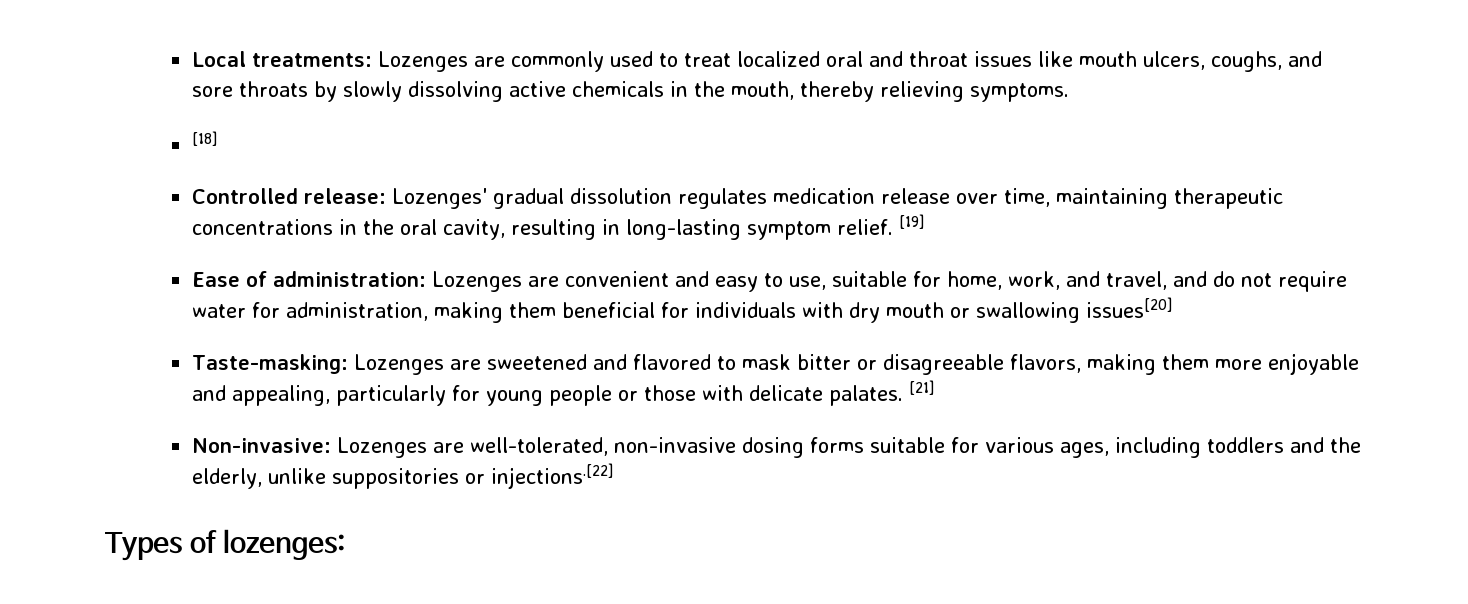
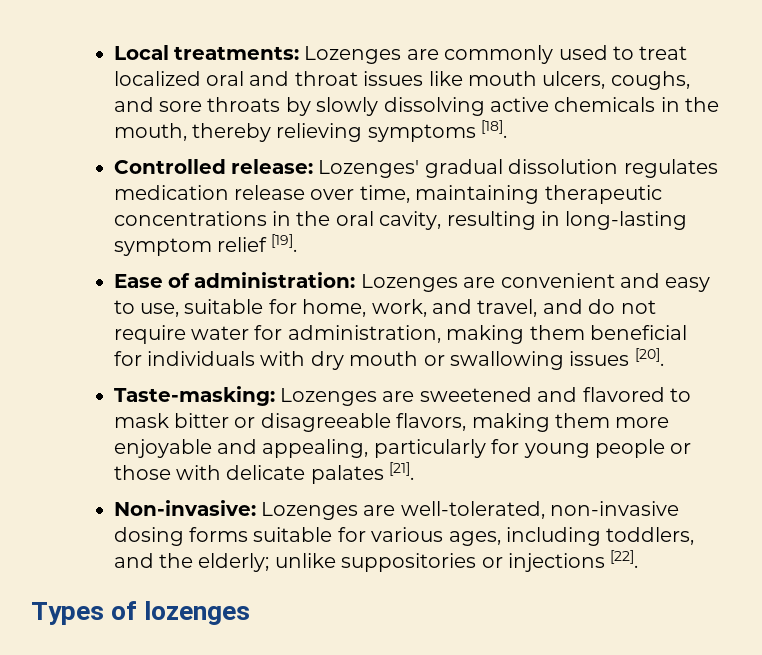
- Local treatments: Lozenges are commonly used to treat localized oral and throat issues like mouth ulcers, coughs, and sore throats by slowly dissolving active chemicals in the mouth, thereby relieving symptoms.
- [18]
+ Local treatments: Lozenges are commonly used to treat localized oral and throat issues like mouth ulcers, coughs, and sore throats by slowly dissolving active chemicals in the mouth, thereby relieving symptoms [18].
- Controlled release: Lozenges' gradual dissolution regulates medication release over time, maintaining therapeutic concentrations in the oral cavity, resulting in long-lasting symptom relief. [19]
+ Controlled release: Lozenges' gradual dissolution regulates medication release over time, maintaining therapeutic concentrations in the oral cavity, resulting in long-lasting symptom relief [19].
- Ease of administration: Lozenges are convenient and easy to use, suitable for home, work, and travel, and do not require water for administration, making them beneficial for individuals with dry mouth or swallowing issues[20]
+ Ease of administration: Lozenges are convenient and easy to use, suitable for home, work, and travel, and do not require water for administration, making them beneficial for individuals with dry mouth or swallowing issues [20].
- Taste-masking: Lozenges are sweetened and flavored to mask bitter or disagreeable flavors, making them more enjoyable and appealing, particularly for young people or those with delicate palates. [21]
+ Taste-masking: Lozenges are sweetened and flavored to mask bitter or disagreeable flavors, making them more enjoyable and appealing, particularly for young people or those with delicate palates [21].
- Non-invasive: Lozenges are well-tolerated, non-invasive dosing forms suitable for various ages, including toddlers and the elderly, unlike suppositories or injections.[22]
+ Non-invasive: Lozenges are well-tolerated, non-invasive dosing forms suitable for various ages, including toddlers, and the elderly; unlike suppositories or injections [22].
- Types of lozenges:
+ Types of lozenges

